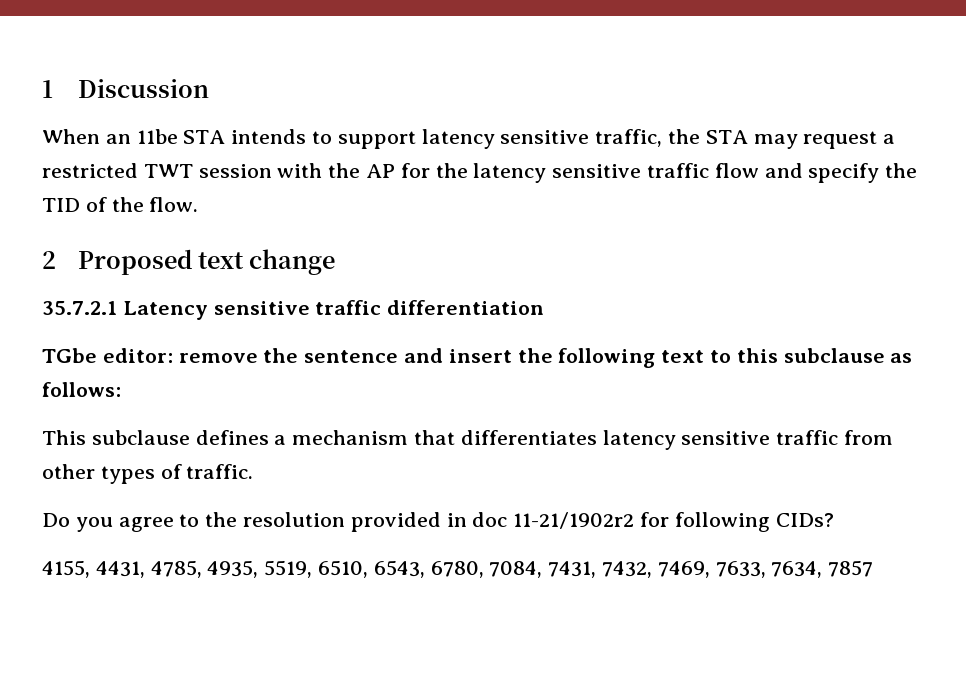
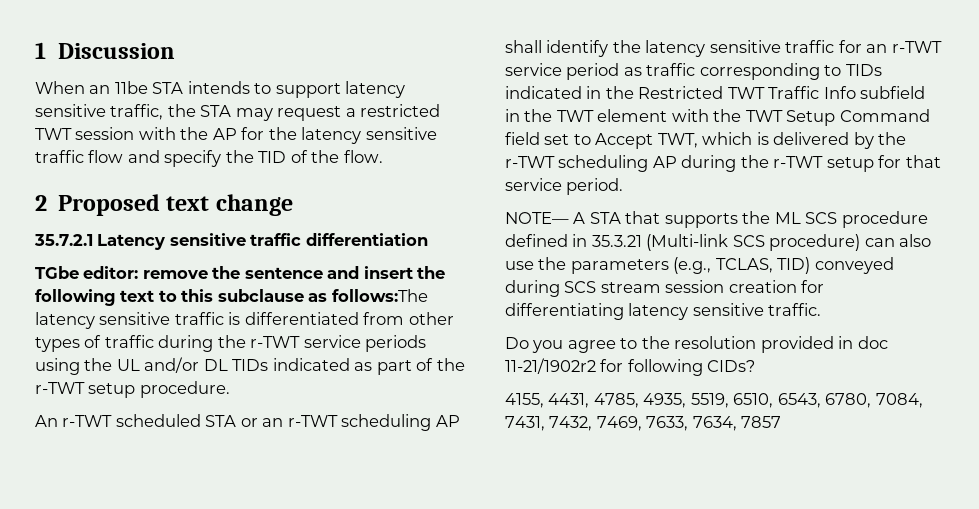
- TGbe editor: remove the sentence and insert the following text to this subclause as follows:
- This subclause defines a mechanism that differentiates latency sensitive traffic from other types of traffic.
+ TGbe editor: remove the sentence and insert the following text to this subclause as follows:The latency sensitive traffic is differentiated from other types of traffic during the r-TWT service periods using the UL and/or DL TIDs indicated as part of the r-TWT setup procedure.
+ An r-TWT scheduled STA or an r-TWT scheduling AP shall identify the latency sensitive traffic for an r-TWT service period as traffic corresponding to TIDs indicated in the Restricted TWT Traffic Info subfield in the TWT element with the TWT Setup Command field set to Accept TWT, which is delivered by the r-TWT scheduling AP during the r-TWT setup for that service period.
+ NOTE— A STA that supports the ML SCS procedure defined in 35.3.21 (Multi-link SCS procedure) can also use the parameters (e.g., TCLAS, TID) conveyed during SCS stream session creation for differentiating latency sensitive traffic.

